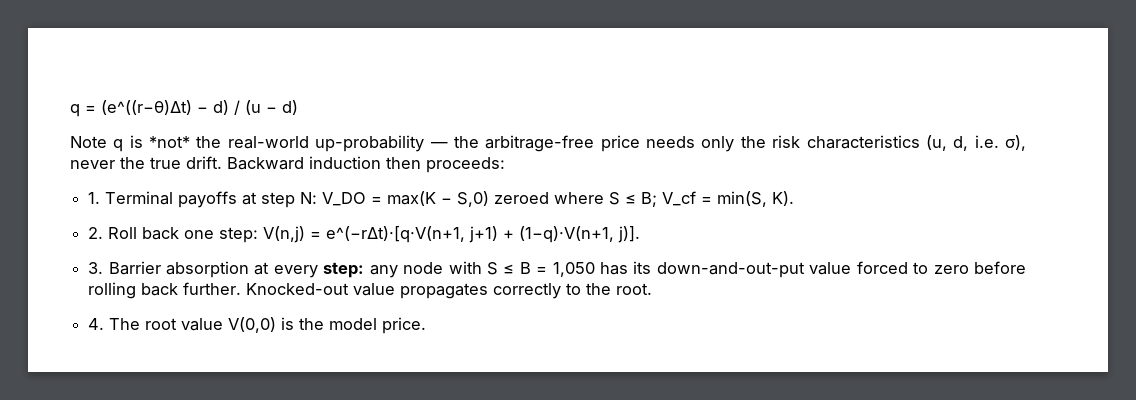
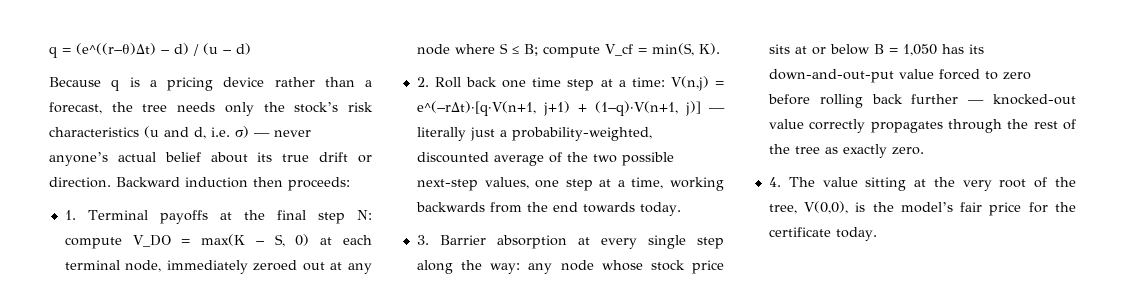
- Note q is *not* the real-world up-probability — the arbitrage-free price needs only the risk characteristics (u, d, i.e. σ), never the true drift.
+ Because q is a pricing device rather than a forecast, the tree needs only the stock’s risk characteristics (u and d, i.e. σ) — never anyone’s actual belief about its true drift or direction.
- 1. Terminal payoffs at step N: V_DO = max(K − S,0) zeroed where S ≤ B; V_cf = min(S, K).
+ 1. Terminal payoffs at the final step N: compute V_DO = max(K − S, 0) at each terminal node, immediately zeroed out at any node where S ≤ B; compute V_cf = min(S, K).
- 2. Roll back one step: V(n,j) = e^(−rΔt)·[q·V(n+1, j+1) + (1−q)·V(n+1, j)].
+ 2. Roll back one time step at a time: V(n,j) = e^(−rΔt)·[q·V(n+1, j+1) + (1−q)·V(n+1, j)] — literally just a probability-weighted, discounted average of the two possible next-step values, one step at a time, working backwards from the end towards today.
- 3. Barrier absorption at every step: any node with S ≤ B = 1,050 has its down-and-out-put value forced to zero before rolling back further. Knocked-out value propagates correctly to the root.
- 4. The root value V(0,0) is the model price.
+ 3. Barrier absorption at every single step along the way: any node whose stock price sits at or below B = 1,050 has its down-and-out-put value forced to zero before rolling back further — knocked-out value correctly propagates through the rest of the tree as exactly zero.
+ 4. The value sitting at the very root of the tree, V(0,0), is the model’s fair price for the certificate today.

